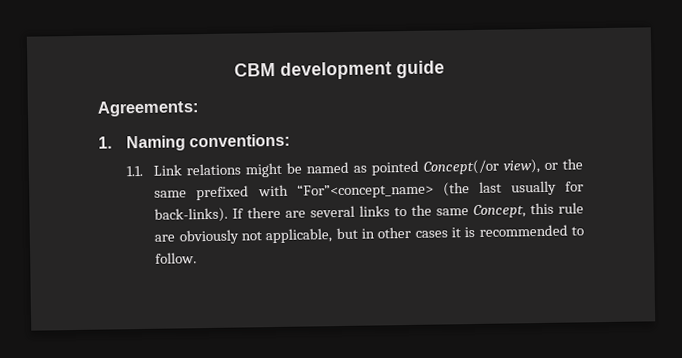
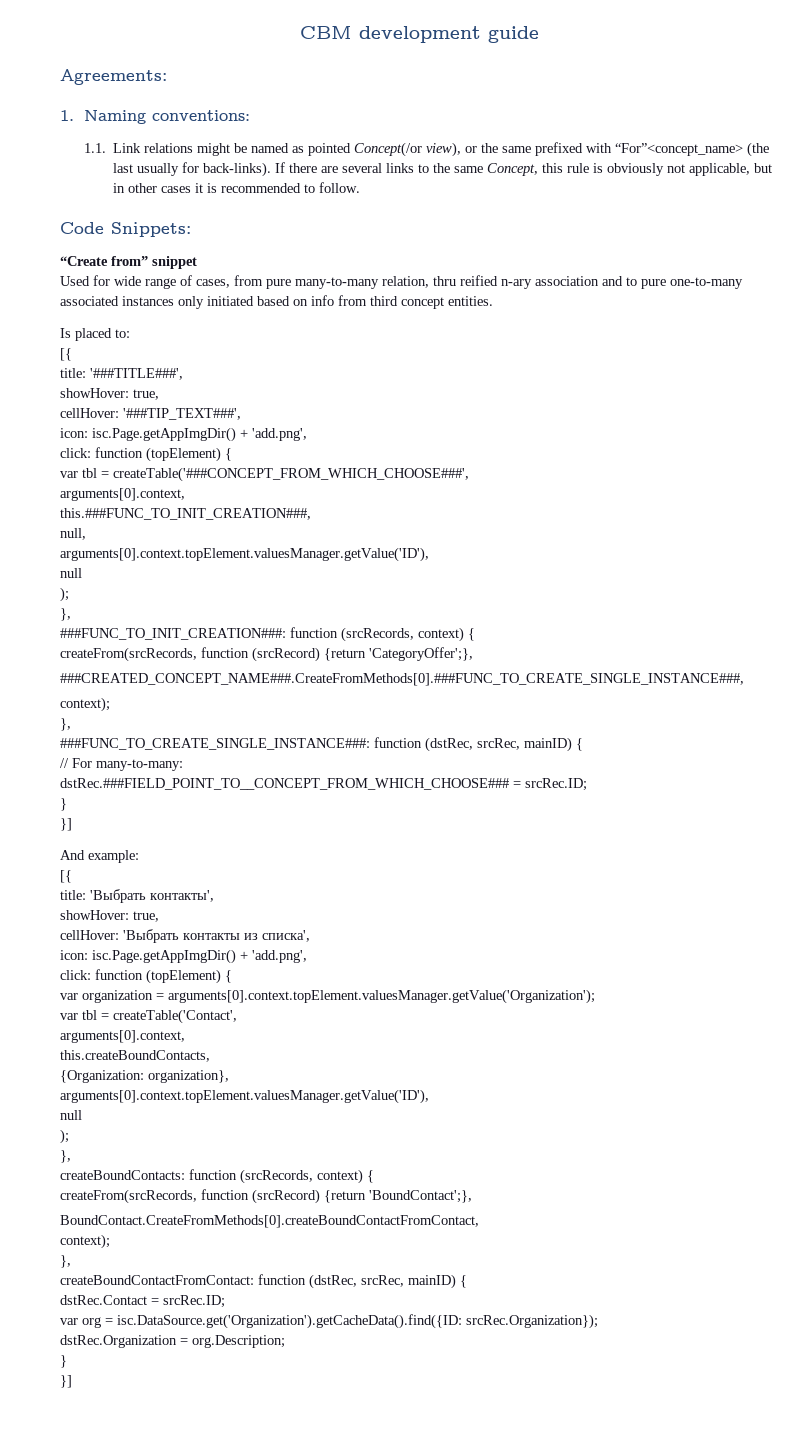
- If there are several links to the same Concept, this rule are obviously not applicable, but in other cases it is recommended to follow.
+ If there are several links to the same Concept, this rule is obviously not applicable, but in other cases it is recommended to follow.
+ Code Snippets:
+ “Create from” snippet
+ Used for wide range of cases, from pure many-to-many relation, thru reified n-ary association and to pure one-to-many associated instances only initiated based on info from third concept entities.
+ Is placed to:
+ [{
+ title: '###TITLE###',
+ showHover: true,
+ cellHover: '###TIP_TEXT###',
+ icon: isc.Page.getAppImgDir() + 'add.png',
+ click: function (topElement) {
+ var tbl = createTable('###CONCEPT_FROM_WHICH_CHOOSE###',
+ arguments[0].context,
+ this.###FUNC_TO_INIT_CREATION###,
+ null,
+ arguments[0].context.topElement.valuesManager.getValue('ID'),
+ null
+ );
+ },
+ ###FUNC_TO_INIT_CREATION###: function (srcRecords, context) {
+ createFrom(srcRecords, function (srcRecord) {return 'CategoryOffer';},
+ ###CREATED_CONCEPT_NAME###.CreateFromMethods[0].###FUNC_TO_CREATE_SINGLE_INSTANCE###,
+ context);
+ },
+ ###FUNC_TO_CREATE_SINGLE_INSTANCE###: function (dstRec, srcRec, mainID) {
+ // For many-to-many:
+ dstRec.###FIELD_POINT_TO__CONCEPT_FROM_WHICH_CHOOSE### = srcRec.ID;
+ }
+ }]
+ And example:
+ [{
+ title: 'Выбрать контакты',
+ showHover: true,
+ cellHover: 'Выбрать контакты из списка',
+ icon: isc.Page.getAppImgDir() + 'add.png',
+ click: function (topElement) {
+ var organization = arguments[0].context.topElement.valuesManager.getValue('Organization');
+ var tbl = createTable('Contact',
+ arguments[0].context,
+ this.createBoundContacts,
+ {Organization: organization},
+ arguments[0].context.topElement.valuesManager.getValue('ID'),
+ null
+ );
+ },
+ createBoundContacts: function (srcRecords, context) {
+ createFrom(srcRecords, function (srcRecord) {return 'BoundContact';},
+ BoundContact.CreateFromMethods[0].createBoundContactFromContact,
+ context);
+ },
+ createBoundContactFromContact: function (dstRec, srcRec, mainID) {
+ dstRec.Contact = srcRec.ID;
+ var org = isc.DataSource.get('Organization').getCacheData().find({ID: srcRec.Organization});
+ dstRec.Organization = org.Description;
+ }
+ }]

